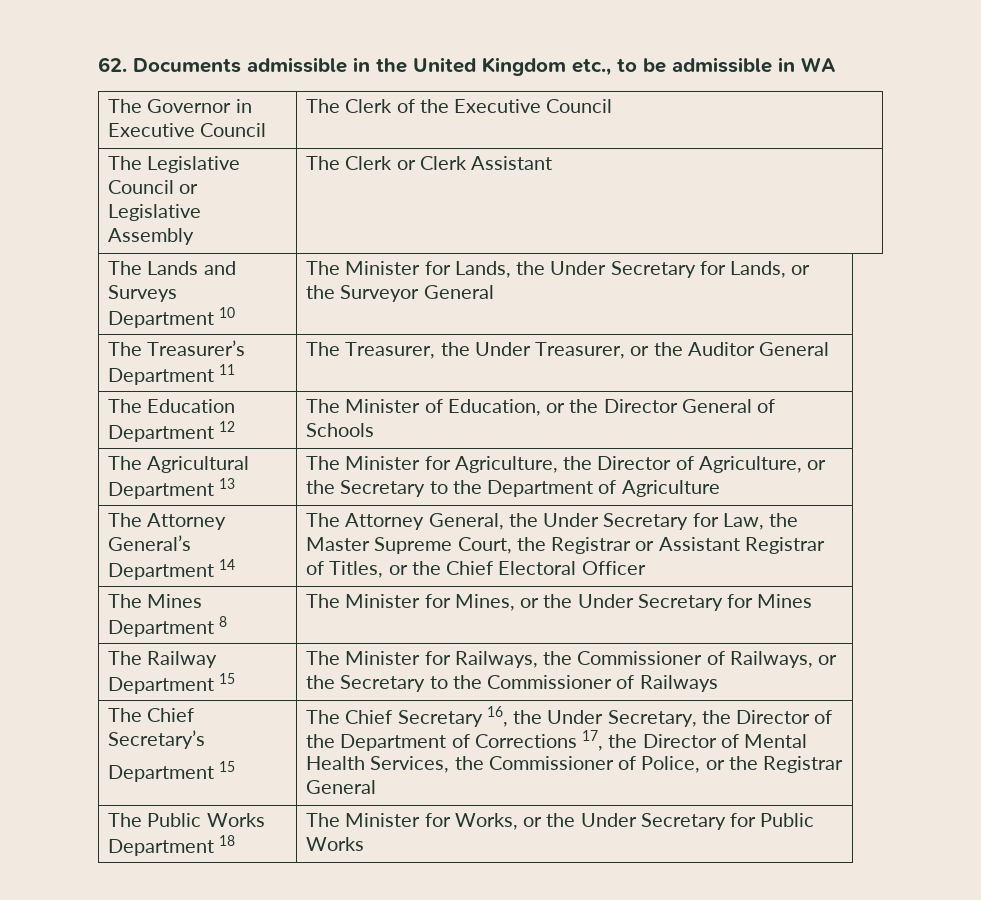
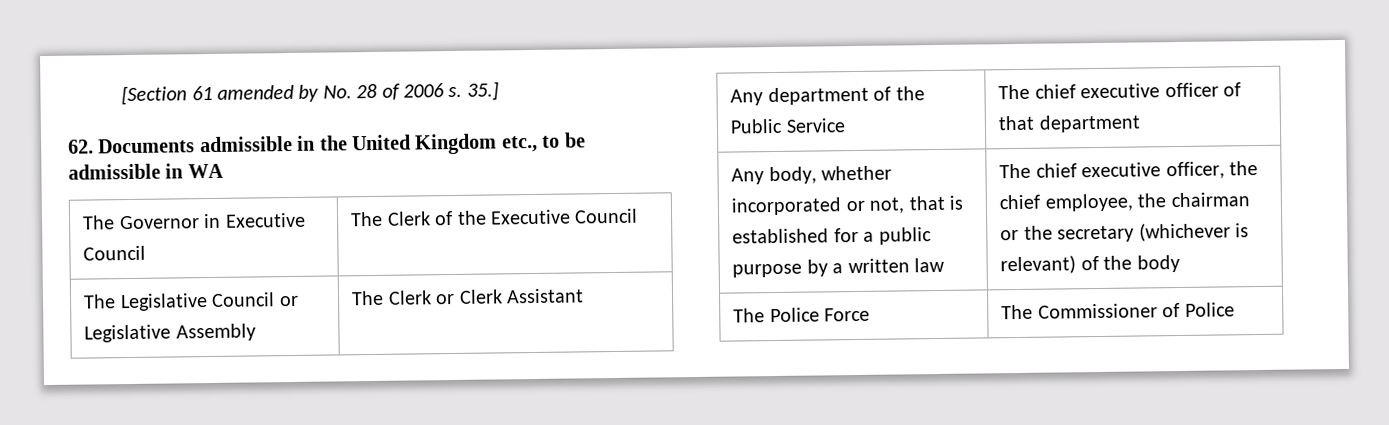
+ [Section 61 amended by No. 28 of 2006 s. 35.]
- The Lands and Surveys Department 10 | The Minister for Lands, the Under Secretary for Lands, or the Surveyor General
- The Treasurer’s Department 11 | The Treasurer, the Under Treasurer, or the Auditor General
- The Education Department 12 | The Minister of Education, or the Director General of Schools
- The Agricultural Department 13 | The Minister for Agriculture, the Director of Agriculture, or the Secretary to the Department of Agriculture
- The Attorney General’s Department 14 | The Attorney General, the Under Secretary for Law, the Master Supreme Court, the Registrar or Assistant Registrar of Titles, or the Chief Electoral Officer
- The Mines Department 8 | The Minister for Mines, or the Under Secretary for Mines
- The Railway Department 15 | The Minister for Railways, the Commissioner of Railways, or the Secretary to the Commissioner of Railways
- The Chief Secretary’s
- Department 15 | The Chief Secretary 16, the Under Secretary, the Director of the Department of Corrections 17, the Director of Mental Health Services, the Commissioner of Police, or the Registrar General
- The Public Works Department 18 | The Minister for Works, or the Under Secretary for Public Works
+ Any department of the Public Service | The chief executive officer of that department
+ Any body, whether incorporated or not, that is established for a public purpose by a written law | The chief executive officer, the chief employee, the chairman or the secretary (whichever is relevant) of the body
+ The Police Force | The Commissioner of Police

